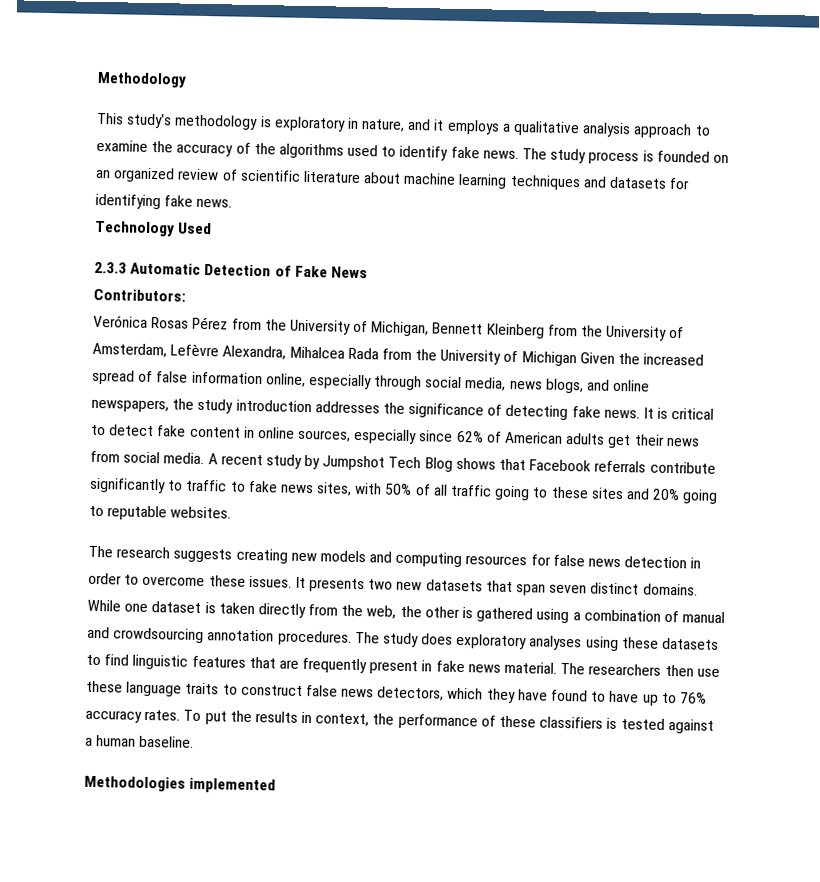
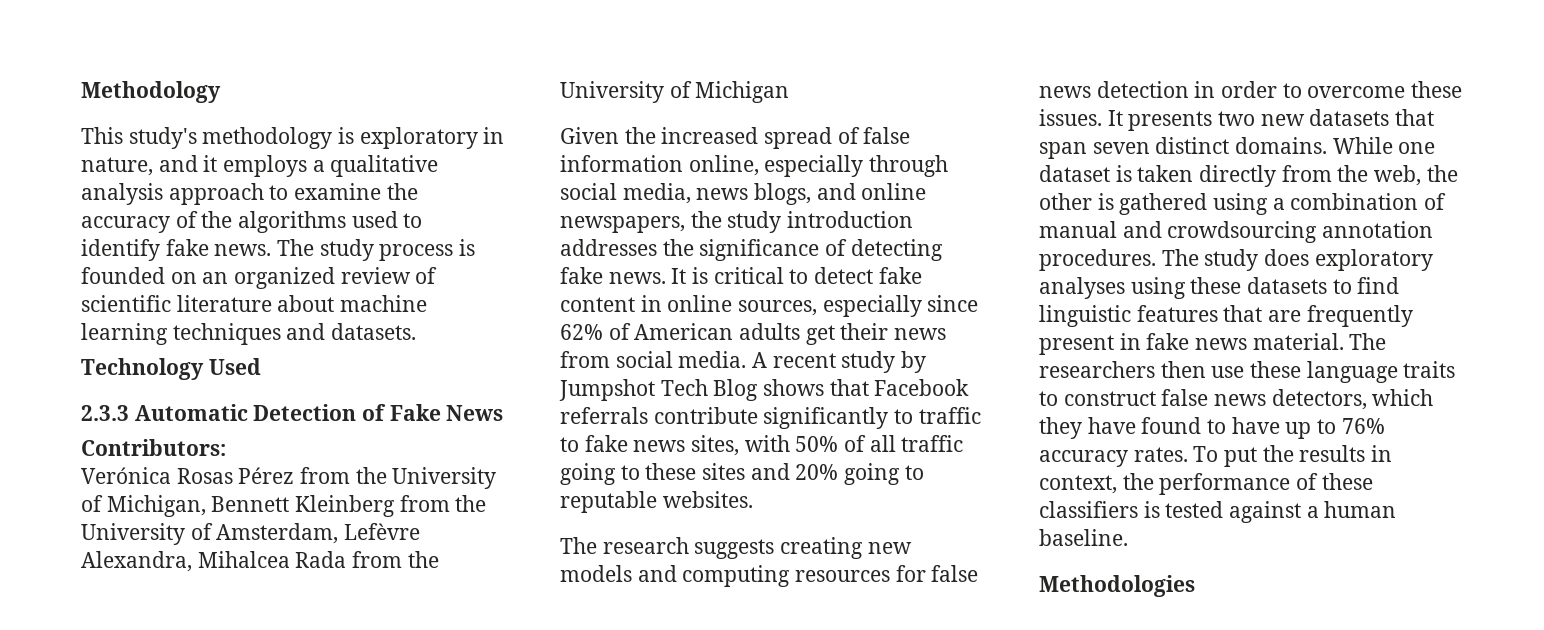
- The study process is founded on an organized review of scientific literature about machine learning techniques and datasets for identifying fake news.
+ The study process is founded on an organized review of scientific literature about machine learning techniques and datasets.
- Verónica Rosas Pérez from the University of Michigan, Bennett Kleinberg from the University of Amsterdam, Lefèvre Alexandra, Mihalcea Rada from the University of Michigan Given the increased spread of false information online, especially through social media, news blogs, and online newspapers, the study introduction addresses the significance of detecting fake news.
+ Verónica Rosas Pérez from the University of Michigan, Bennett Kleinberg from the University of Amsterdam, Lefèvre Alexandra, Mihalcea Rada from the University of Michigan
+ Given the increased spread of false information online, especially through social media, news blogs, and online newspapers, the study introduction addresses the significance of detecting fake news.
- Methodologies implemented
+ Methodologies

